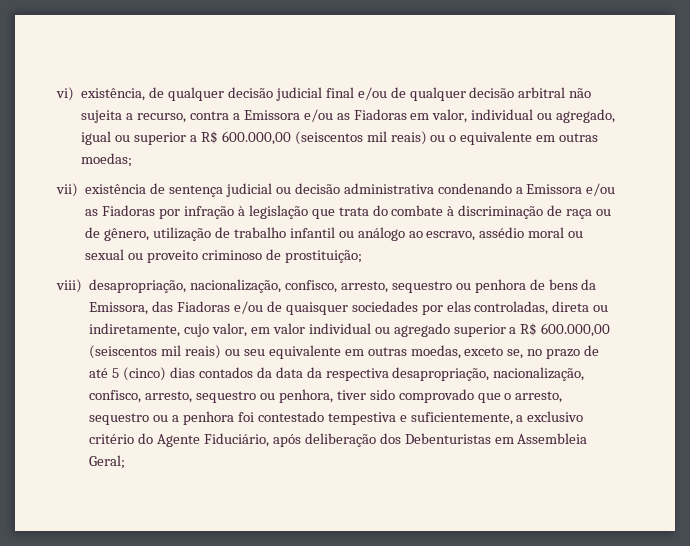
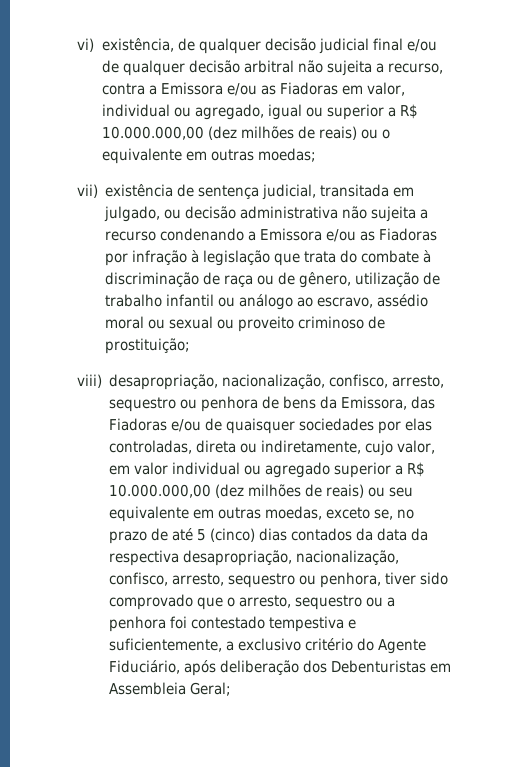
- vi) existência, de qualquer decisão judicial final e/ou de qualquer decisão arbitral não sujeita a recurso, contra a Emissora e/ou as Fiadoras em valor, individual ou agregado, igual ou superior a R$ 600.000,00 (seiscentos mil reais) ou o equivalente em outras moedas;
+ vi) existência, de qualquer decisão judicial final e/ou de qualquer decisão arbitral não sujeita a recurso, contra a Emissora e/ou as Fiadoras em valor, individual ou agregado, igual ou superior a R$ 10.000.000,00 (dez milhões de reais) ou o equivalente em outras moedas;
- vii) existência de sentença judicial ou decisão administrativa condenando a Emissora e/ou as Fiadoras por infração à legislação que trata do combate à discriminação de raça ou de gênero, utilização de trabalho infantil ou análogo ao escravo, assédio moral ou sexual ou proveito criminoso de prostituição;
+ vii) existência de sentença judicial, transitada em julgado, ou decisão administrativa não sujeita a recurso condenando a Emissora e/ou as Fiadoras por infração à legislação que trata do combate à discriminação de raça ou de gênero, utilização de trabalho infantil ou análogo ao escravo, assédio moral ou sexual ou proveito criminoso de prostituição;
- viii) desapropriação, nacionalização, confisco, arresto, sequestro ou penhora de bens da Emissora, das Fiadoras e/ou de quaisquer sociedades por elas controladas, direta ou indiretamente, cujo valor, em valor individual ou agregado superior a R$ 600.000,00 (seiscentos mil reais) ou seu equivalente em outras moedas, exceto se, no prazo de até 5 (cinco) dias contados da data da respectiva desapropriação, nacionalização, confisco, arresto, sequestro ou penhora, tiver sido comprovado que o arresto, sequestro ou a penhora foi contestado tempestiva e suficientemente, a exclusivo critério do Agente Fiduciário, após deliberação dos Debenturistas em Assembleia Geral;
+ viii) desapropriação, nacionalização, confisco, arresto, sequestro ou penhora de bens da Emissora, das Fiadoras e/ou de quaisquer sociedades por elas controladas, direta ou indiretamente, cujo valor, em valor individual ou agregado superior a R$ 10.000.000,00 (dez milhões de reais) ou seu equivalente em outras moedas, exceto se, no prazo de até 5 (cinco) dias contados da data da respectiva desapropriação, nacionalização, confisco, arresto, sequestro ou penhora, tiver sido comprovado que o arresto, sequestro ou a penhora foi contestado tempestiva e suficientemente, a exclusivo critério do Agente Fiduciário, após deliberação dos Debenturistas em Assembleia Geral;

